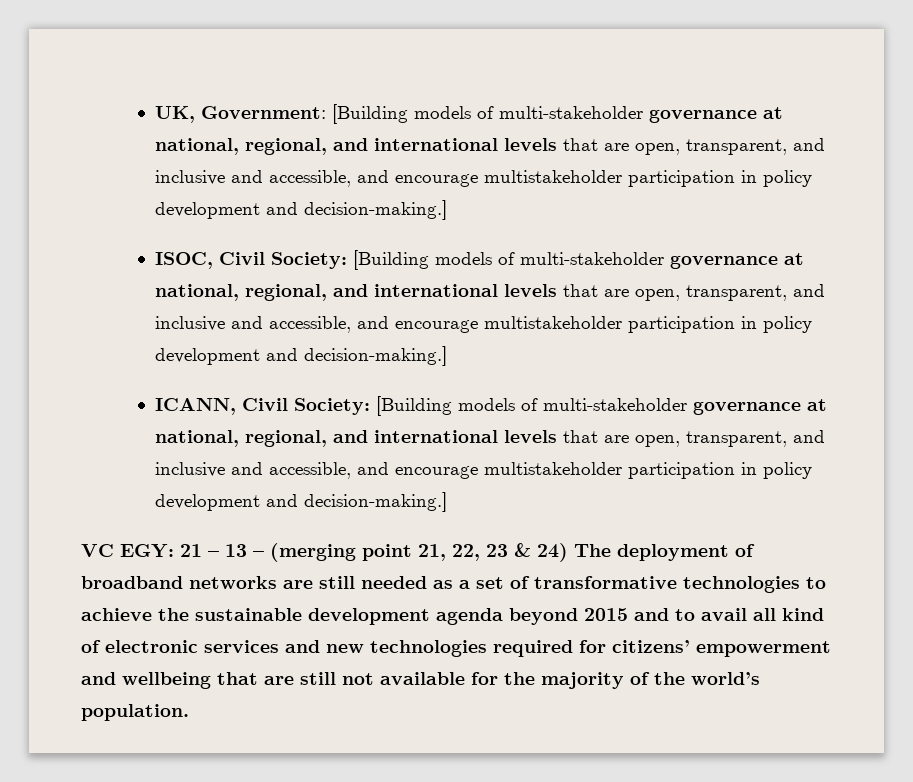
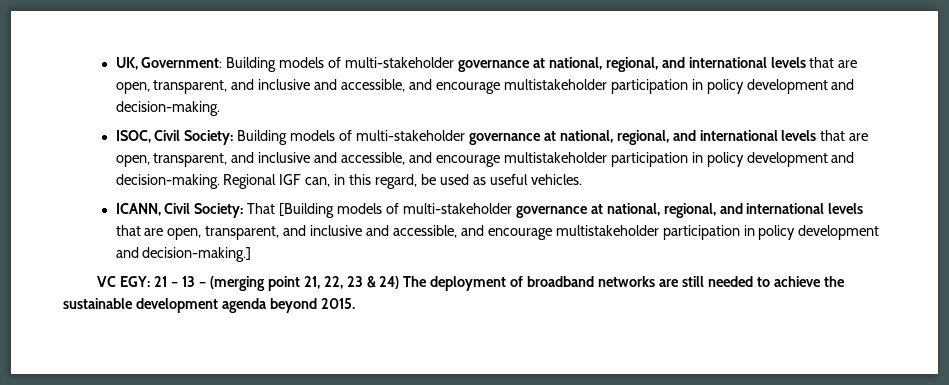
- UK, Government: [Building models of multi-stakeholder governance at national, regional, and international levels that are open, transparent, and inclusive and accessible, and encourage multistakeholder participation in policy development and decision-making.]
+ UK, Government: Building models of multi-stakeholder governance at national, regional, and international levels that are open, transparent, and inclusive and accessible, and encourage multistakeholder participation in policy development and decision-making.
- ISOC, Civil Society: [Building models of multi-stakeholder governance at national, regional, and international levels that are open, transparent, and inclusive and accessible, and encourage multistakeholder participation in policy development and decision-making.]
+ ISOC, Civil Society: Building models of multi-stakeholder governance at national, regional, and international levels that are open, transparent, and inclusive and accessible, and encourage multistakeholder participation in policy development and decision-making. Regional IGF can, in this regard, be used as useful vehicles.
- ICANN, Civil Society: [Building models of multi-stakeholder governance at national, regional, and international levels that are open, transparent, and inclusive and accessible, and encourage multistakeholder participation in policy development and decision-making.]
+ ICANN, Civil Society: That [Building models of multi-stakeholder governance at national, regional, and international levels that are open, transparent, and inclusive and accessible, and encourage multistakeholder participation in policy development and decision-making.]
- VC EGY: 21 – 13 – (merging point 21, 22, 23 & 24) The deployment of broadband networks are still needed as a set of transformative technologies to achieve the sustainable development agenda beyond 2015 and to avail all kind of electronic services and new technologies required for citizens’ empowerment and wellbeing that are still not available for the majority of the world’s population.
+ VC EGY: 21 – 13 – (merging point 21, 22, 23 & 24) The deployment of broadband networks are still needed to achieve the sustainable development agenda beyond 2015.

